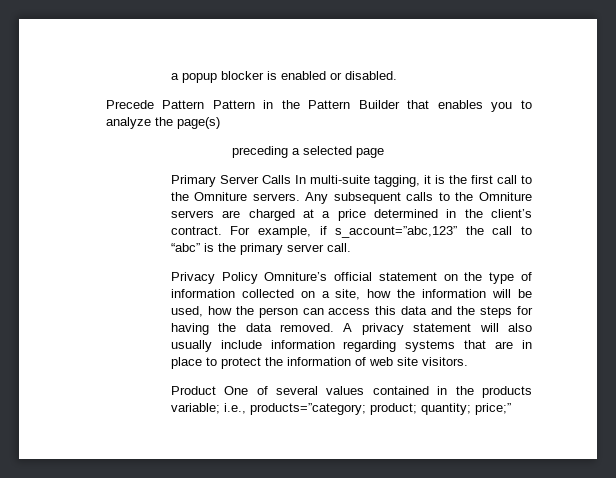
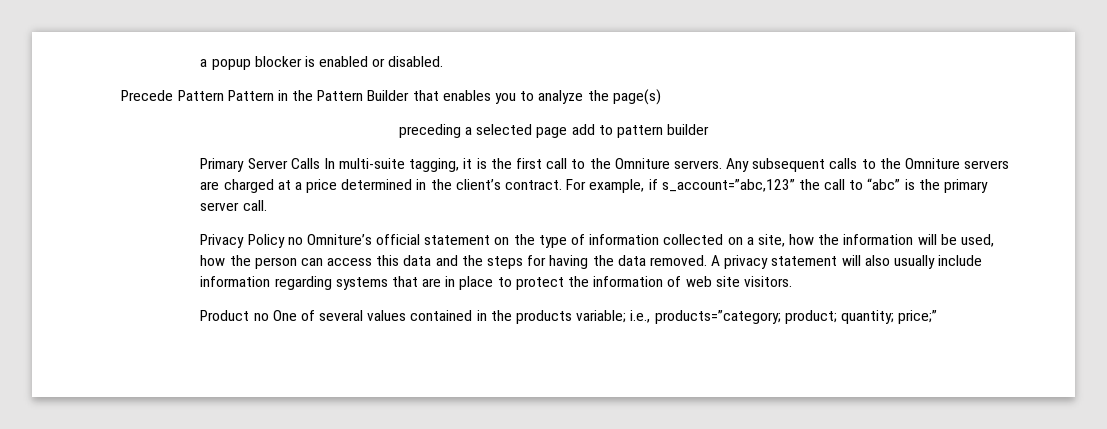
- preceding a selected page
+ preceding a selected page add to pattern builder
- Privacy Policy Omniture’s official statement on the type of information collected on a site, how the information will be used, how the person can access this data and the steps for having the data removed.
+ Privacy Policy no Omniture’s official statement on the type of information collected on a site, how the information will be used, how the person can access this data and the steps for having the data removed.
- Product One of several values contained in the products variable; i.e., products=”category; product; quantity; price;”
+ Product no One of several values contained in the products variable; i.e., products=”category; product; quantity; price;”

